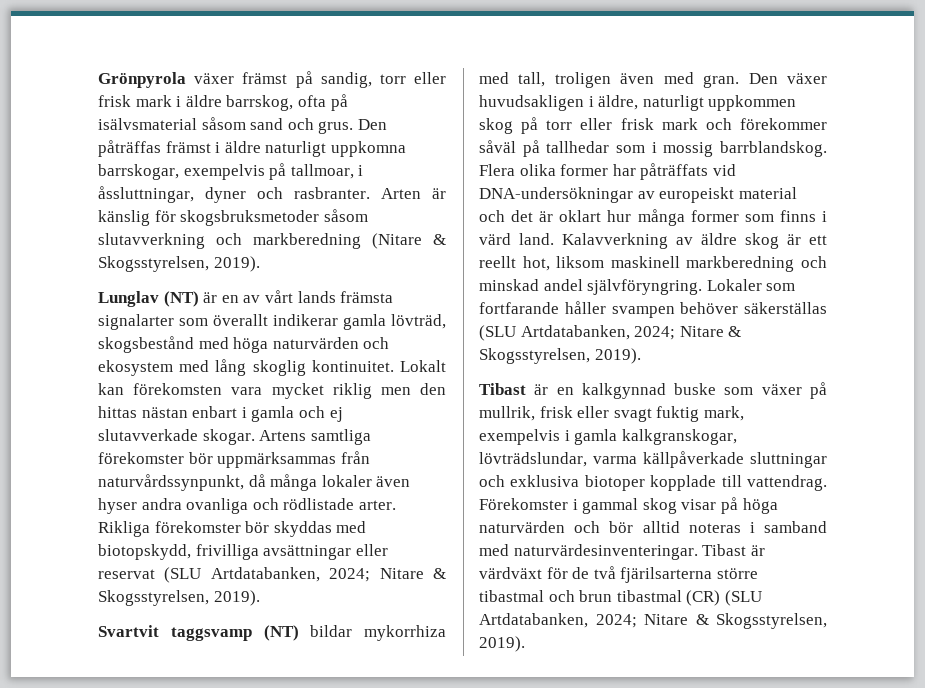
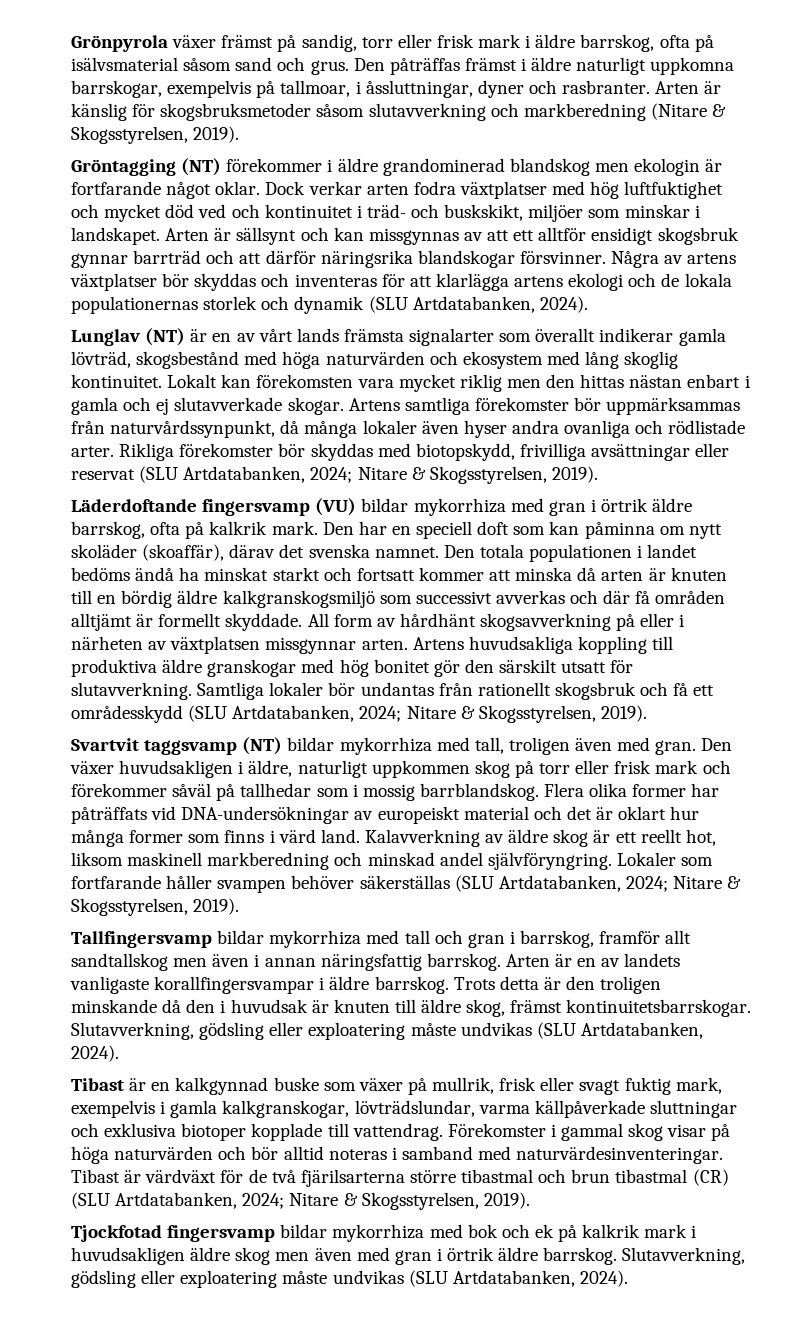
+ Gröntagging (NT) förekommer i äldre grandominerad blandskog men ekologin är fortfarande något oklar. Dock verkar arten fodra växtplatser med hög luftfuktighet och mycket död ved och kontinuitet i träd- och buskskikt, miljöer som minskar i landskapet. Arten är sällsynt och kan missgynnas av att ett alltför ensidigt skogsbruk gynnar barrträd och att därför näringsrika blandskogar försvinner. Några av artens växtplatser bör skyddas och inventeras för att klarlägga artens ekologi och de lokala populationernas storlek och dynamik (SLU Artdatabanken, 2024).
+ Läderdoftande fingersvamp (VU) bildar mykorrhiza med gran i örtrik äldre barrskog, ofta på kalkrik mark. Den har en speciell doft som kan påminna om nytt skoläder (skoaffär), därav det svenska namnet. Den totala populationen i landet bedöms ändå ha minskat starkt och fortsatt kommer att minska då arten är knuten till en bördig äldre kalkgranskogsmiljö som successivt avverkas och där få områden alltjämt är formellt skyddade. All form av hårdhänt skogsavverkning på eller i närheten av växtplatsen missgynnar arten. Artens huvudsakliga koppling till produktiva äldre granskogar med hög bonitet gör den särskilt utsatt för slutavverkning. Samtliga lokaler bör undantas från rationellt skogsbruk och få ett områdesskydd (SLU Artdatabanken, 2024; Nitare & Skogsstyrelsen, 2019).
+ Tallfingersvamp bildar mykorrhiza med tall och gran i barrskog, framför allt sandtallskog men även i annan näringsfattig barrskog. Arten är en av landets vanligaste korallfingersvampar i äldre barrskog. Trots detta är den troligen minskande då den i huvudsak är knuten till äldre skog, främst kontinuitetsbarrskogar. Slutavverkning, gödsling eller exploatering måste undvikas (SLU Artdatabanken, 2024).
+ Tjockfotad fingersvamp bildar mykorrhiza med bok och ek på kalkrik mark i huvudsakligen äldre skog men även med gran i örtrik äldre barrskog. Slutavverkning, gödsling eller exploatering måste undvikas (SLU Artdatabanken, 2024).

